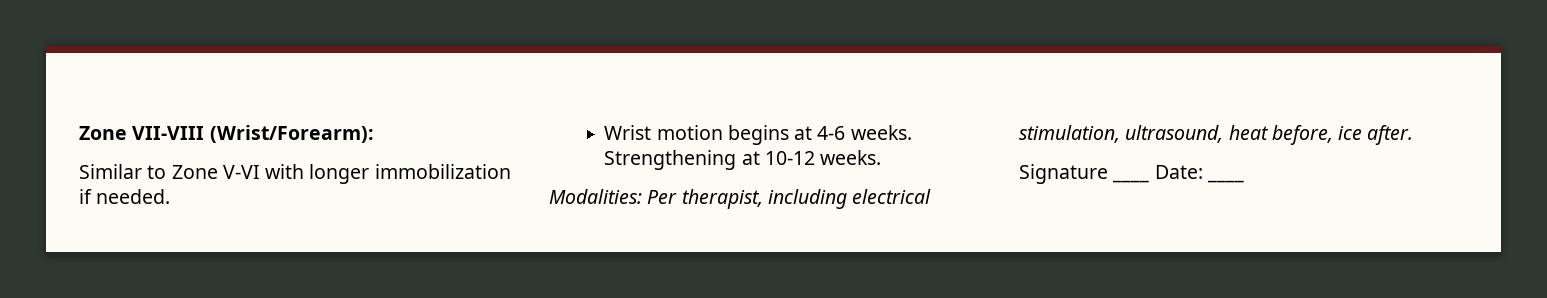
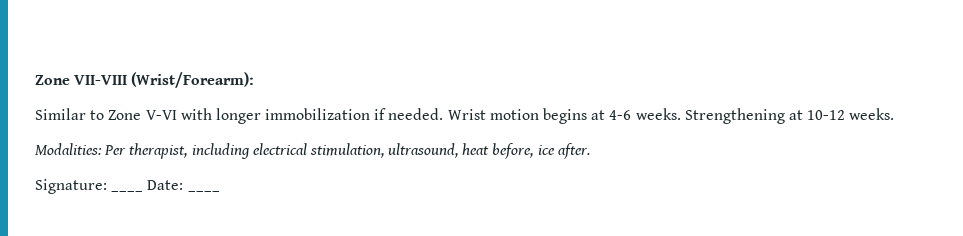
- Similar to Zone V-VI with longer immobilization if needed.
- Wrist motion begins at 4-6 weeks.
+ Similar to Zone V-VI with longer immobilization if needed. Wrist motion begins at 4-6 weeks.
- Signature ____ Date: ____
+ Signature: ____ Date: ____

